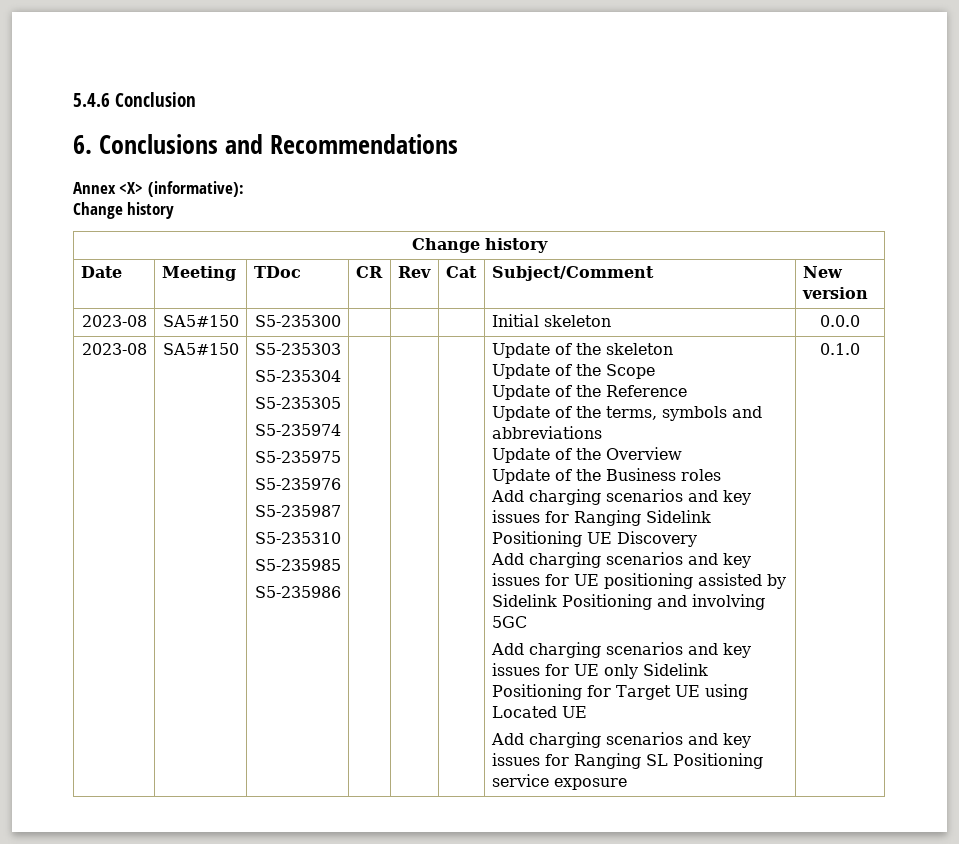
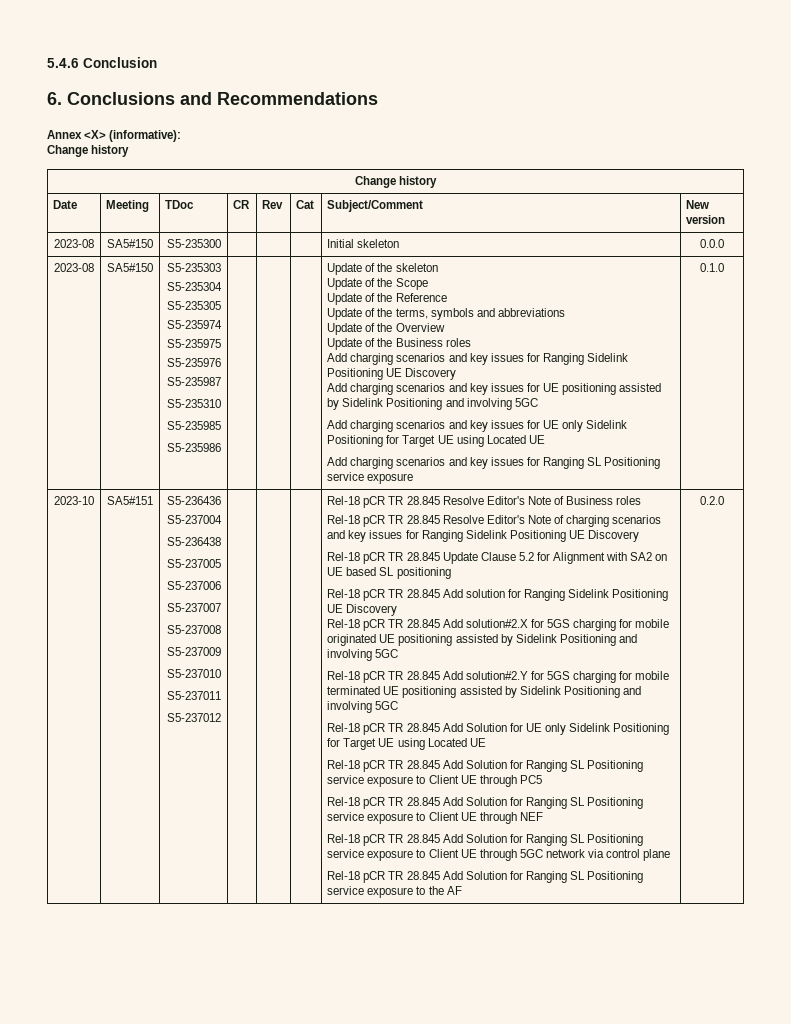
+ 2023-10 | SA5#151 | S5-236436
+ S5-237004
+ S5-236438
+ S5-237005
+ S5-237006
+ S5-237007
+ S5-237008
+ S5-237009
+ S5-237010
+ S5-237011
+ S5-237012 | | | | Rel-18 pCR TR 28.845 Resolve Editor's Note of Business roles
+ Rel-18 pCR TR 28.845 Resolve Editor's Note of charging scenarios and key issues for Ranging Sidelink Positioning UE Discovery
+ Rel-18 pCR TR 28.845 Update Clause 5.2 for Alignment with SA2 on UE based SL positioning
+ Rel-18 pCR TR 28.845 Add solution for Ranging Sidelink Positioning UE Discovery
+ Rel-18 pCR TR 28.845 Add solution#2.X for 5GS charging for mobile originated UE positioning assisted by Sidelink Positioning and involving 5GC
+ Rel-18 pCR TR 28.845 Add solution#2.Y for 5GS charging for mobile terminated UE positioning assisted by Sidelink Positioning and involving 5GC
+ Rel-18 pCR TR 28.845 Add Solution for UE only Sidelink Positioning for Target UE using Located UE
+ Rel-18 pCR TR 28.845 Add Solution for Ranging SL Positioning service exposure to Client UE through PC5
+ Rel-18 pCR TR 28.845 Add Solution for Ranging SL Positioning service exposure to Client UE through NEF
+ Rel-18 pCR TR 28.845 Add Solution for Ranging SL Positioning service exposure to Client UE through 5GC network via control plane
+ Rel-18 pCR TR 28.845 Add Solution for Ranging SL Positioning service exposure to the AF | 0.2.0

